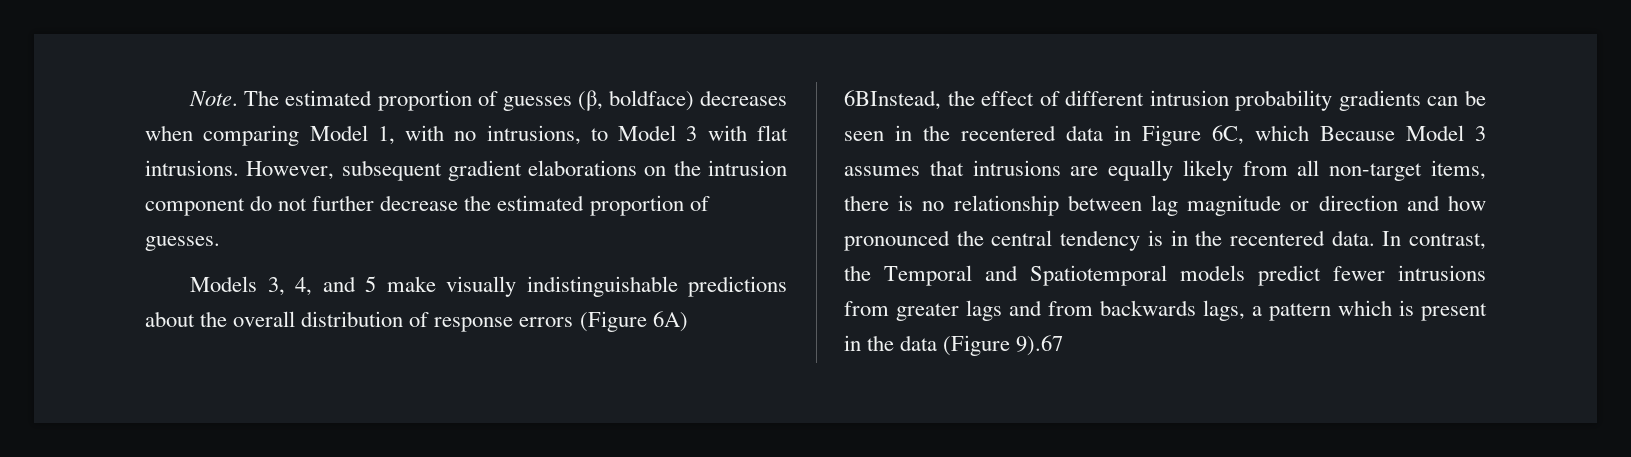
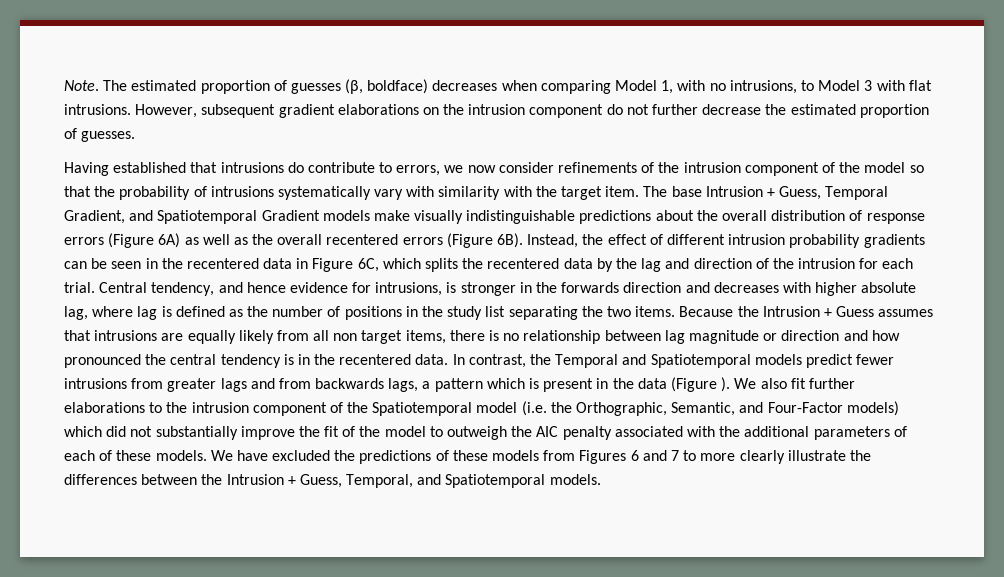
- Models 3, 4, and 5 make visually indistinguishable predictions about the overall distribution of response errors (Figure 6A) 6BInstead, the effect of different intrusion probability gradients can be seen in the recentered data in Figure 6C, which Because Model 3 assumes that intrusions are equally likely from all non-target items, there is no relationship between lag magnitude or direction and how pronounced the central tendency is in the recentered data.
+ Having established that intrusions do contribute to errors, we now consider refinements of the intrusion component of the model so that the probability of intrusions systematically vary with similarity with the target item. The base Intrusion + Guess, Temporal Gradient, and Spatiotemporal Gradient models make visually indistinguishable predictions about the overall distribution of response errors (Figure 6A) as well as the overall recentered errors (Figure 6B). Instead, the effect of different intrusion probability gradients can be seen in the recentered data in Figure 6C, which splits the recentered data by the lag and direction of the intrusion for each trial. Central tendency, and hence evidence for intrusions, is stronger in the forwards direction and decreases with higher absolute lag, where lag is defined as the number of positions in the study list separating the two items. Because the Intrusion + Guess assumes that intrusions are equally likely from all non target items, there is no relationship between lag magnitude or direction and how pronounced the central tendency is in the recentered data.
- In contrast, the Temporal and Spatiotemporal models predict fewer intrusions from greater lags and from backwards lags, a pattern which is present in the data (Figure 9).67
+ In contrast, the Temporal and Spatiotemporal models predict fewer intrusions from greater lags and from backwards lags, a pattern which is present in the data (Figure ). We also fit further elaborations to the intrusion component of the Spatiotemporal model (i.e. the Orthographic, Semantic, and Four-Factor models) which did not substantially improve the fit of the model to outweigh the AIC penalty associated with the additional parameters of each of these models. We have excluded the predictions of these models from Figures 6 and 7 to more clearly illustrate the differences between the Intrusion + Guess, Temporal, and Spatiotemporal models.

